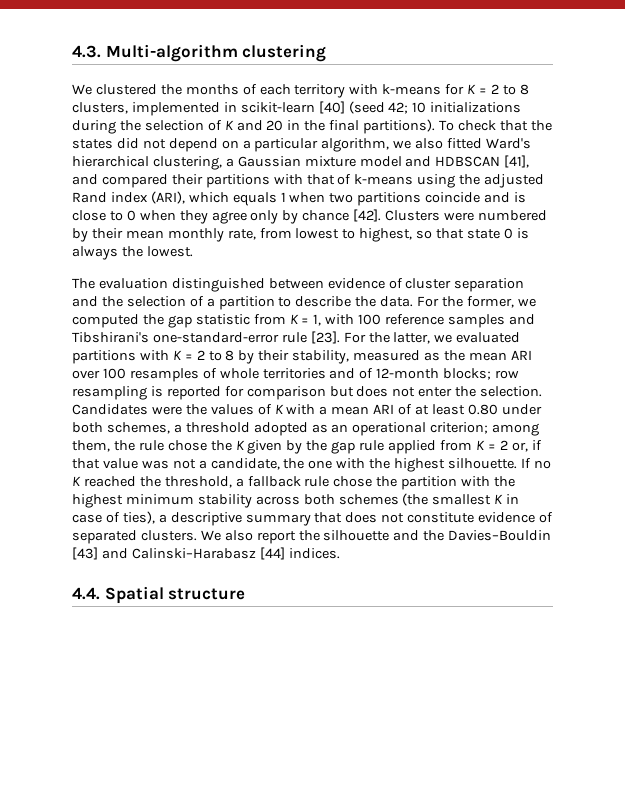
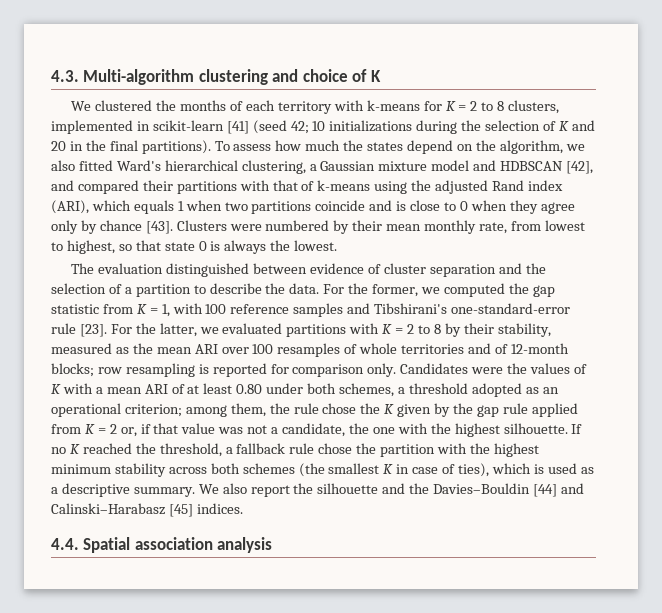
- 4.3. Multi-algorithm clustering
+ 4.3. Multi-algorithm clustering and choice of K
- We clustered the months of each territory with k-means for K = 2 to 8 clusters, implemented in scikit-learn [40] (seed 42; 10 initializations during the selection of K and 20 in the final partitions).
+ We clustered the months of each territory with k-means for K = 2 to 8 clusters, implemented in scikit-learn [41] (seed 42; 10 initializations during the selection of K and 20 in the final partitions).
- To check that the states did not depend on a particular algorithm, we also fitted Ward's hierarchical clustering, a Gaussian mixture model and HDBSCAN [41], and compared their partitions with that of k-means using the adjusted Rand index (ARI), which equals 1 when two partitions coincide and is close to 0 when they agree only by chance [42].
+ To assess how much the states depend on the algorithm, we also fitted Ward's hierarchical clustering, a Gaussian mixture model and HDBSCAN [42], and compared their partitions with that of k-means using the adjusted Rand index (ARI), which equals 1 when two partitions coincide and is close to 0 when they agree only by chance [43].
- For the latter, we evaluated partitions with K = 2 to 8 by their stability, measured as the mean ARI over 100 resamples of whole territories and of 12-month blocks; row resampling is reported for comparison but does not enter the selection.
+ For the latter, we evaluated partitions with K = 2 to 8 by their stability, measured as the mean ARI over 100 resamples of whole territories and of 12-month blocks; row resampling is reported for comparison only.
- If no K reached the threshold, a fallback rule chose the partition with the highest minimum stability across both schemes (the smallest K in case of ties), a descriptive summary that does not constitute evidence of separated clusters.
+ If no K reached the threshold, a fallback rule chose the partition with the highest minimum stability across both schemes (the smallest K in case of ties), which is used as a descriptive summary.
- We also report the silhouette and the Davies–Bouldin [43] and Calinski–Harabasz [44] indices.
+ We also report the silhouette and the Davies–Bouldin [44] and Calinski–Harabasz [45] indices.
- 4.4. Spatial structure
+ 4.4. Spatial association analysis

